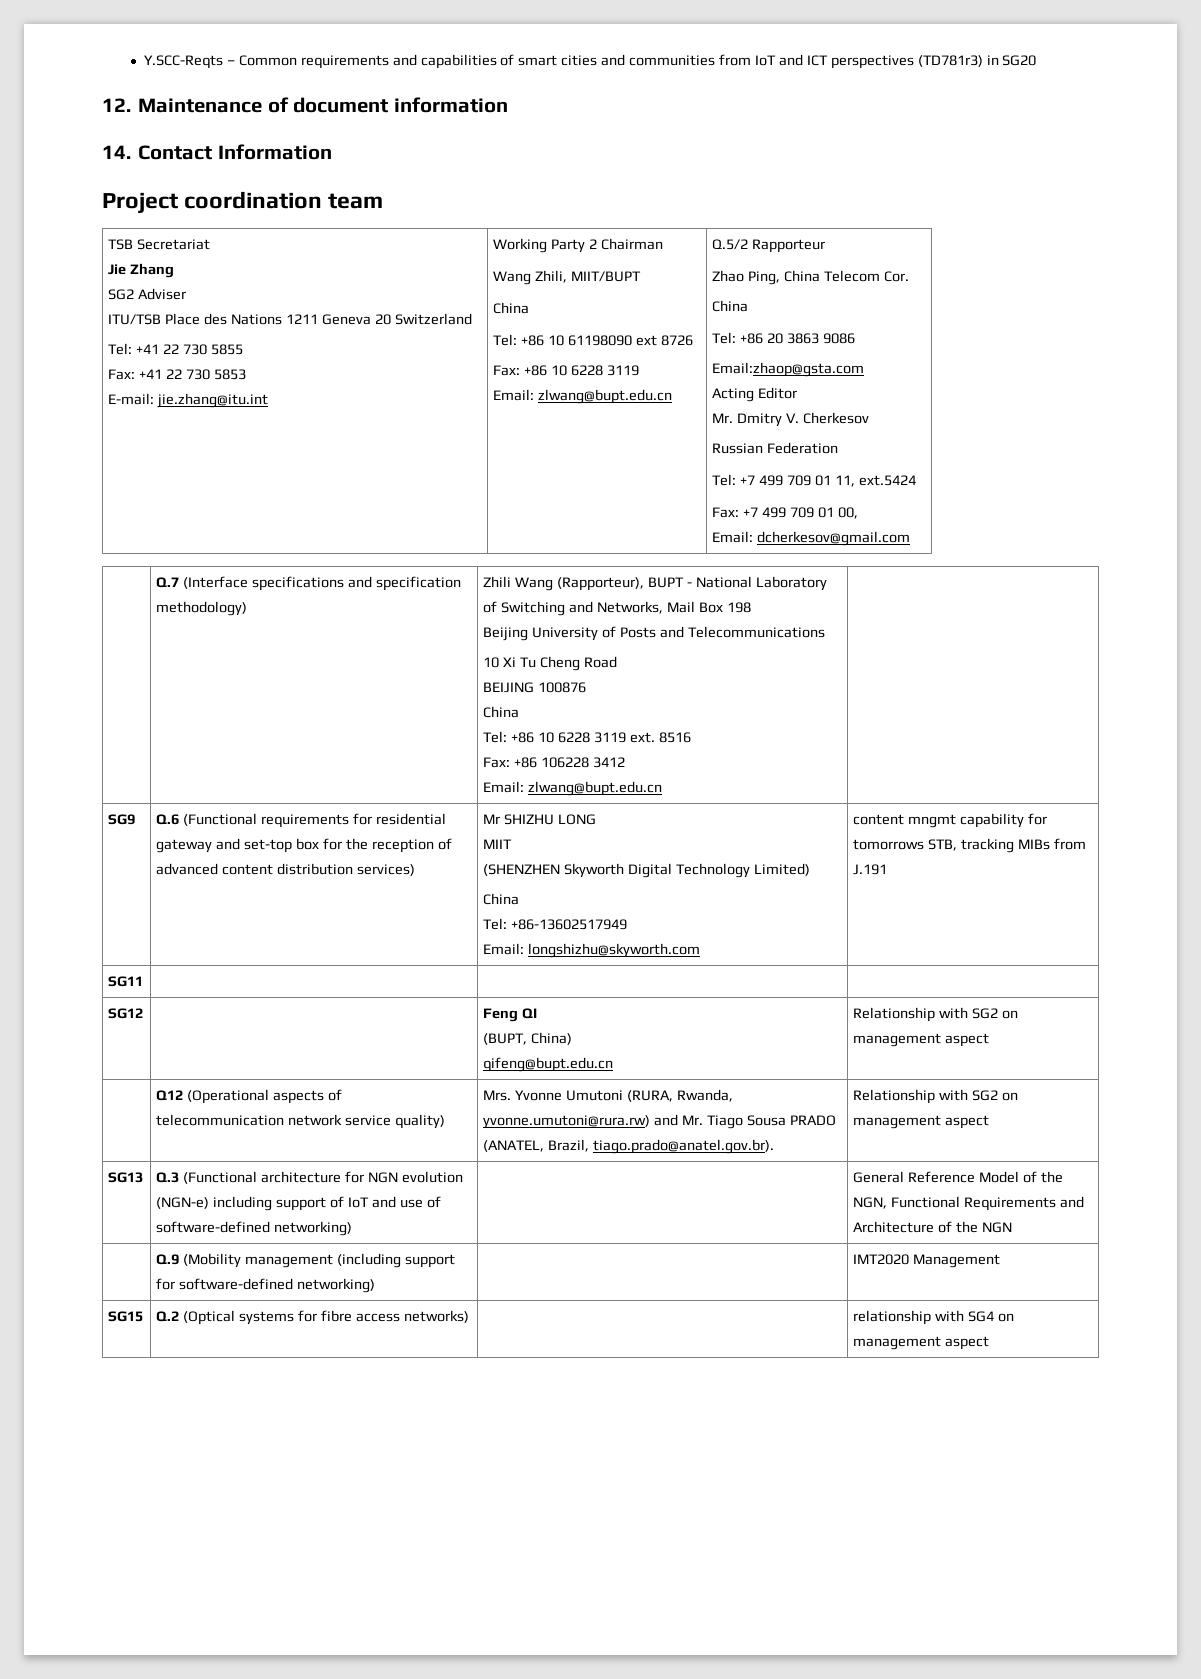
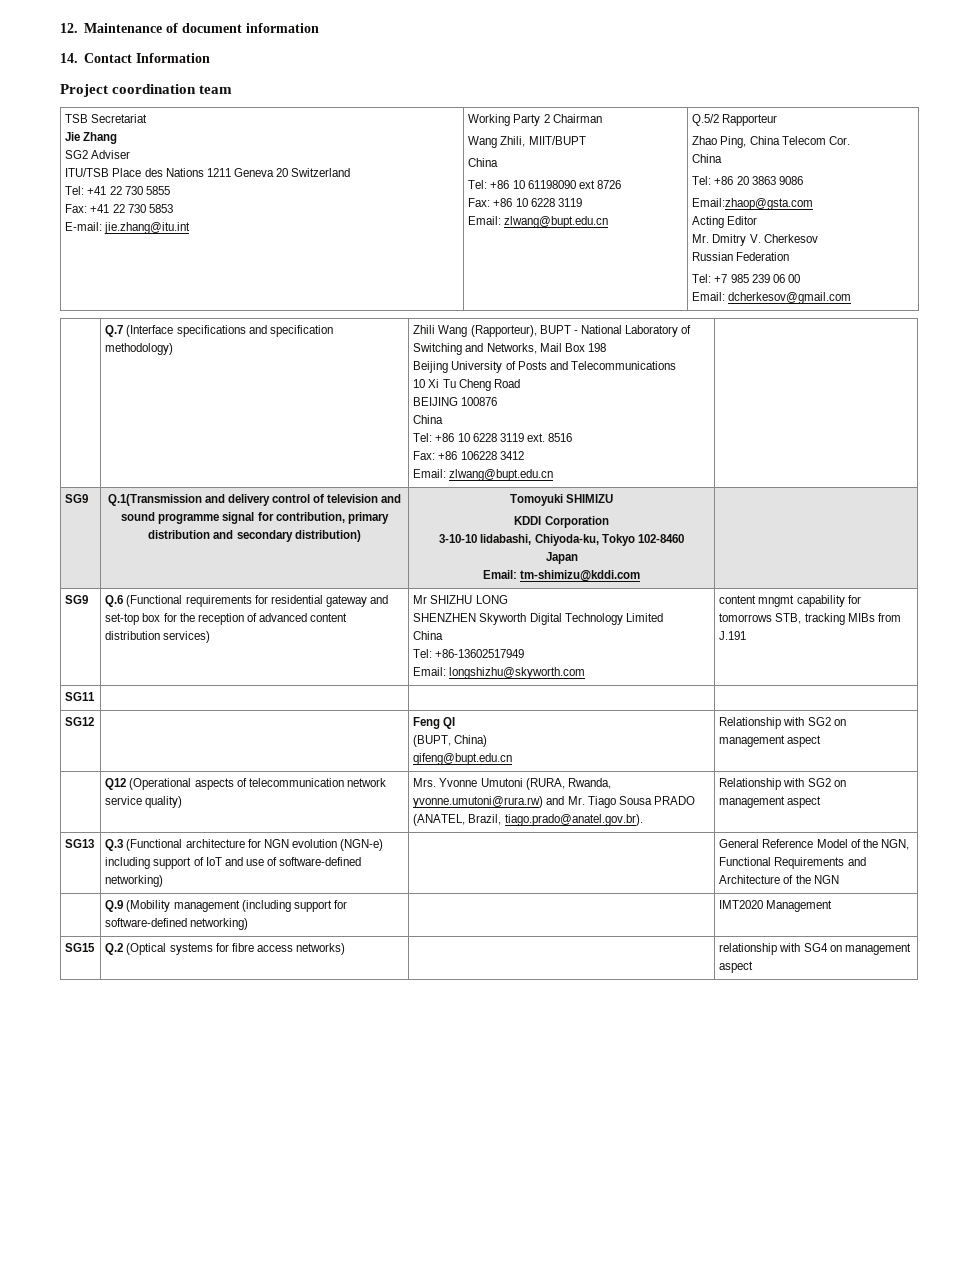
- Y.SCC-Reqts – Common requirements and capabilities of smart cities and communities from IoT and ICT perspectives (TD781r3) in SG20
- Tel: +7 499 709 01 11, ext.5424
- Fax: +7 499 709 01 00,
+ Tel: +7 985 239 06 00
+ SG9 | Q.1(Transmission and delivery control of television and sound programme signal for contribution, primary distribution and secondary distribution) | Tomoyuki SHIMIZU
+ KDDI Corporation
+ 3-10-10 Iidabashi, Chiyoda-ku, Tokyo 102-8460
+ Japan
+ Email: tm-shimizu@kddi.com |
- MIIT
- (SHENZHEN Skyworth Digital Technology Limited)
+ SHENZHEN Skyworth Digital Technology Limited

